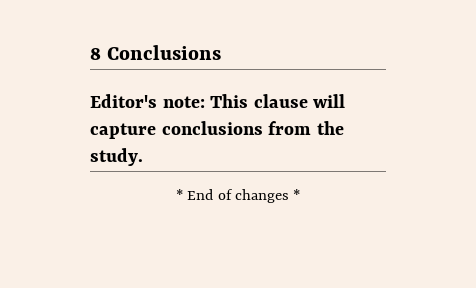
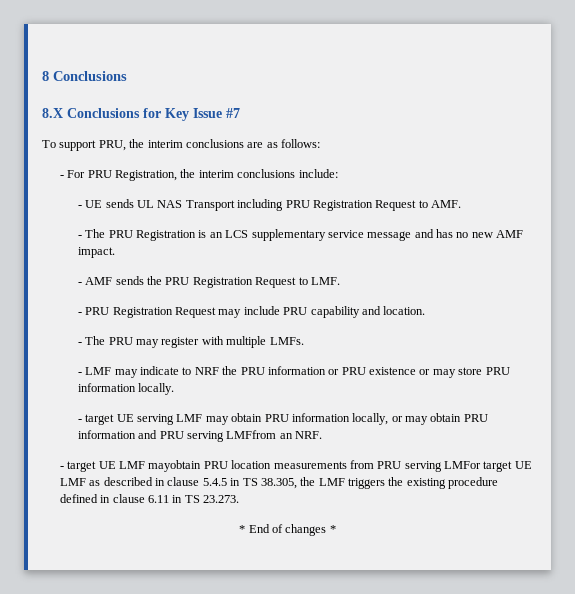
- Editor's note: This clause will capture conclusions from the study.
+ 8.X Conclusions for Key Issue #7
+ To support PRU, the interim conclusions are as follows:
+ - For PRU Registration, the interim conclusions include:
+ - UE sends UL NAS Transport including PRU Registration Request to AMF.
+ - The PRU Registration is an LCS supplementary service message and has no new AMF impact.
+ - AMF sends the PRU Registration Request to LMF.
+ - PRU Registration Request may include PRU capability and location.
+ - The PRU may register with multiple LMFs.
+ - LMF may indicate to NRF the PRU information or PRU existence or may store PRU information locally.
+ - target UE serving LMF may obtain PRU information locally, or may obtain PRU information and PRU serving LMFfrom an NRF.
+ - target UE LMF mayobtain PRU location measurements from PRU serving LMFor target UE LMF as described in clause 5.4.5 in TS 38.305, the LMF triggers the existing procedure defined in clause 6.11 in TS 23.273.

